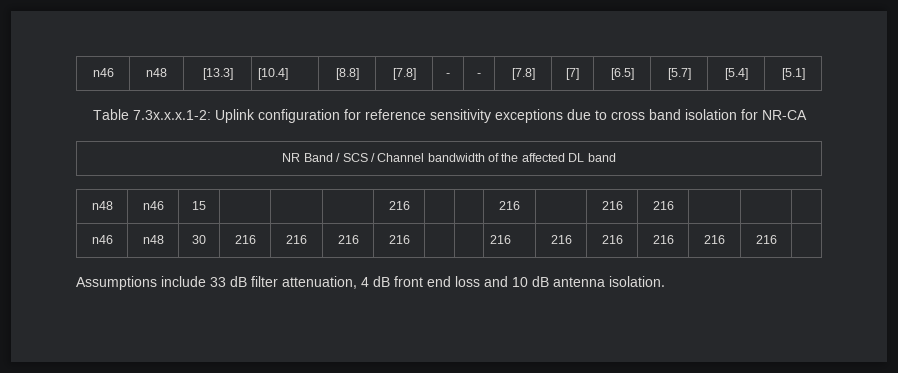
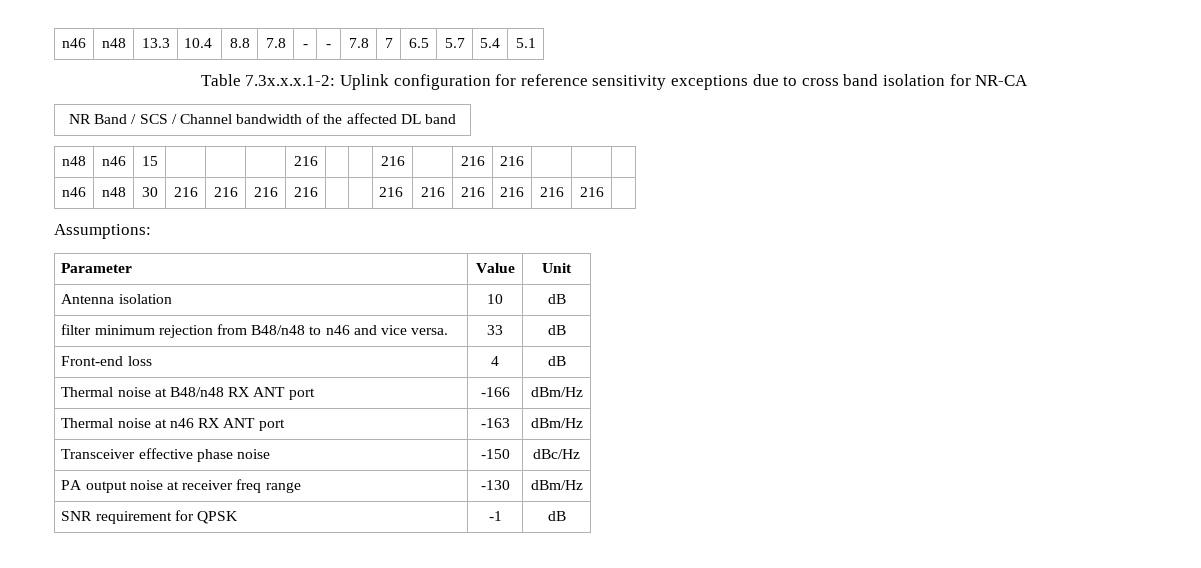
- n46 | n48 | [13.3] | [10.4] | [8.8] | [7.8] | - | - | [7.8] | [7] | [6.5] | [5.7] | [5.4] | [5.1]
+ n46 | n48 | 13.3 | 10.4 | 8.8 | 7.8 | - | - | 7.8 | 7 | 6.5 | 5.7 | 5.4 | 5.1
- Assumptions include 33 dB filter attenuation, 4 dB front end loss and 10 dB antenna isolation.
+ Assumptions:
+ Parameter | Value | Unit
+ Antenna isolation | 10 | dB
+ filter minimum rejection from B48/n48 to n46 and vice versa. | 33 | dB
+ Front-end loss | 4 | dB
+ Thermal noise at B48/n48 RX ANT port | -166 | dBm/Hz
+ Thermal noise at n46 RX ANT port | -163 | dBm/Hz
+ Transceiver effective phase noise | -150 | dBc/Hz
+ PA output noise at receiver freq range | -130 | dBm/Hz
+ SNR requirement for QPSK | -1 | dB

